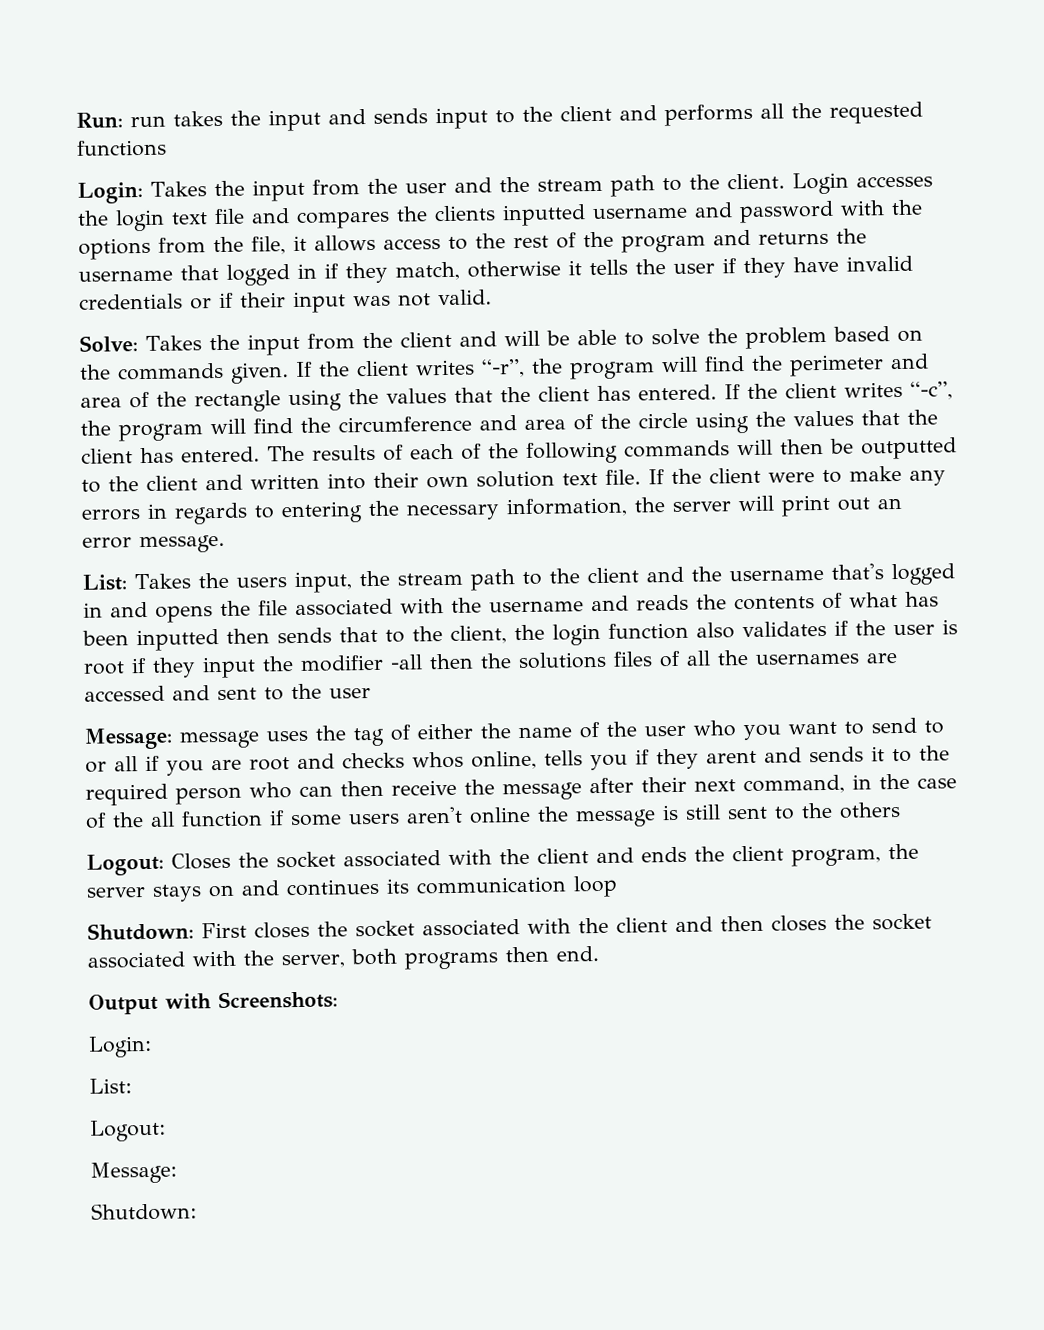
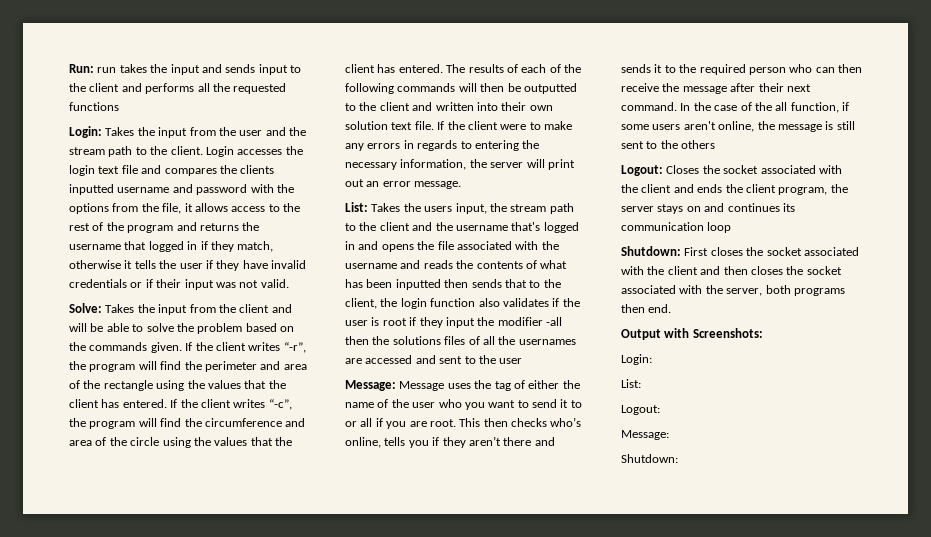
- Message: message uses the tag of either the name of the user who you want to send to or all if you are root and checks whos online, tells you if they arent and sends it to the required person who can then receive the message after their next command, in the case of the all function if some users aren't online the message is still sent to the others
+ Message: Message uses the tag of either the name of the user who you want to send it to or all if you are root. This then checks who’s online, tells you if they aren’t there and sends it to the required person who can then receive the message after their next command. In the case of the all function, if some users aren't online, the message is still sent to the others

